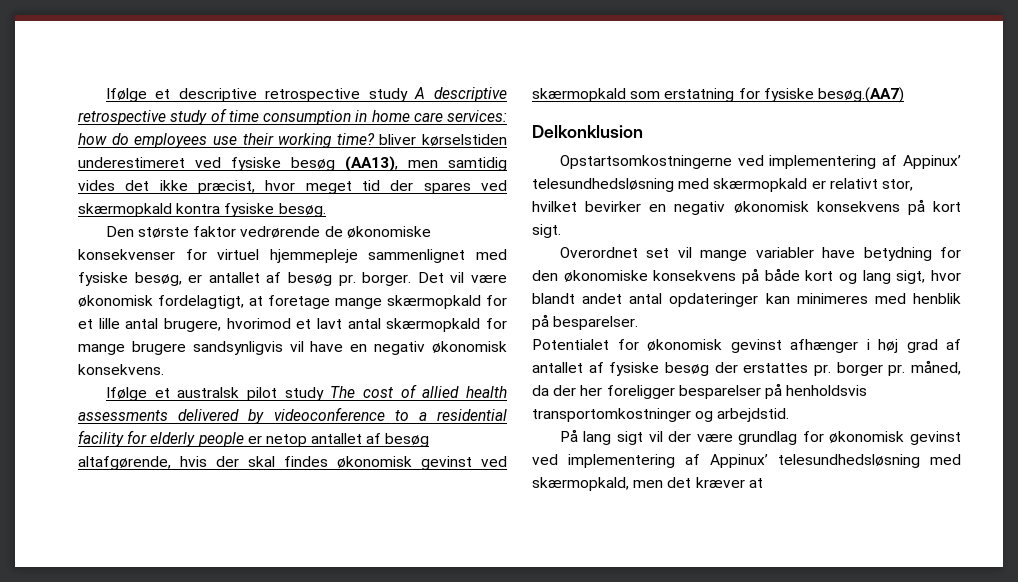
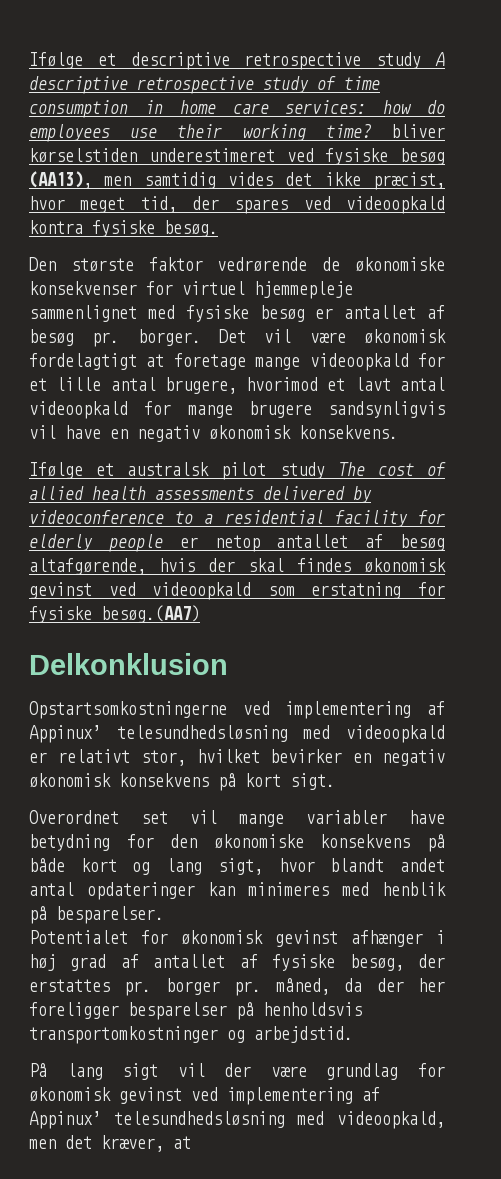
- Ifølge et descriptive retrospective study A descriptive retrospective study of time consumption in home care services: how do employees use their working time? bliver kørselstiden underestimeret ved fysiske besøg (AA13), men samtidig vides det ikke præcist, hvor meget tid der spares ved skærmopkald kontra fysiske besøg.
+ Ifølge et descriptive retrospective study A descriptive retrospective study of time consumption in home care services: how do employees use their working time? bliver kørselstiden underestimeret ved fysiske besøg (AA13), men samtidig vides det ikke præcist, hvor meget tid, der spares ved videoopkald kontra fysiske besøg.
- Den største faktor vedrørende de økonomiske konsekvenser for virtuel hjemmepleje sammenlignet med fysiske besøg, er antallet af besøg pr. borger.
+ Den største faktor vedrørende de økonomiske konsekvenser for virtuel hjemmepleje sammenlignet med fysiske besøg er antallet af besøg pr. borger.
- Det vil være økonomisk fordelagtigt, at foretage mange skærmopkald for et lille antal brugere, hvorimod et lavt antal skærmopkald for mange brugere sandsynligvis vil have en negativ økonomisk konsekvens.
+ Det vil være økonomisk fordelagtigt at foretage mange videoopkald for et lille antal brugere, hvorimod et lavt antal videoopkald for mange brugere sandsynligvis vil have en negativ økonomisk konsekvens.
- Ifølge et australsk pilot study The cost of allied health assessments delivered by videoconference to a residential facility for elderly people er netop antallet af besøg altafgørende, hvis der skal findes økonomisk gevinst ved skærmopkald som erstatning for fysiske besøg.(AA7)
+ Ifølge et australsk pilot study The cost of allied health assessments delivered by videoconference to a residential facility for elderly people er netop antallet af besøg altafgørende, hvis der skal findes økonomisk gevinst ved videoopkald som erstatning for fysiske besøg.(AA7)
- Opstartsomkostningerne ved implementering af Appinux’ telesundhedsløsning med skærmopkald er relativt stor, hvilket bevirker en negativ økonomisk konsekvens på kort sigt.
+ Opstartsomkostningerne ved implementering af Appinux’ telesundhedsløsning med videoopkald er relativt stor, hvilket bevirker en negativ økonomisk konsekvens på kort sigt.
- Potentialet for økonomisk gevinst afhænger i høj grad af antallet af fysiske besøg der erstattes pr. borger pr. måned, da der her foreligger besparelser på henholdsvis transportomkostninger og arbejdstid.
+ Potentialet for økonomisk gevinst afhænger i høj grad af antallet af fysiske besøg, der erstattes pr. borger pr. måned, da der her foreligger besparelser på henholdsvis transportomkostninger og arbejdstid.
- På lang sigt vil der være grundlag for økonomisk gevinst ved implementering af Appinux’ telesundhedsløsning med skærmopkald, men det kræver at
+ På lang sigt vil der være grundlag for økonomisk gevinst ved implementering af Appinux’ telesundhedsløsning med videoopkald, men det kræver, at

